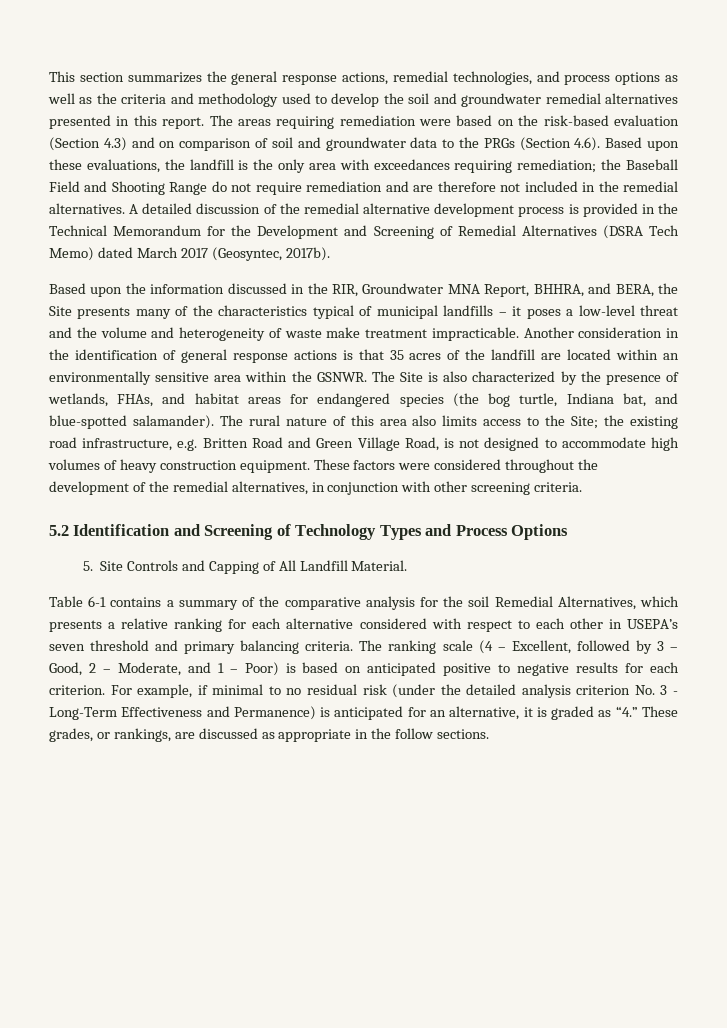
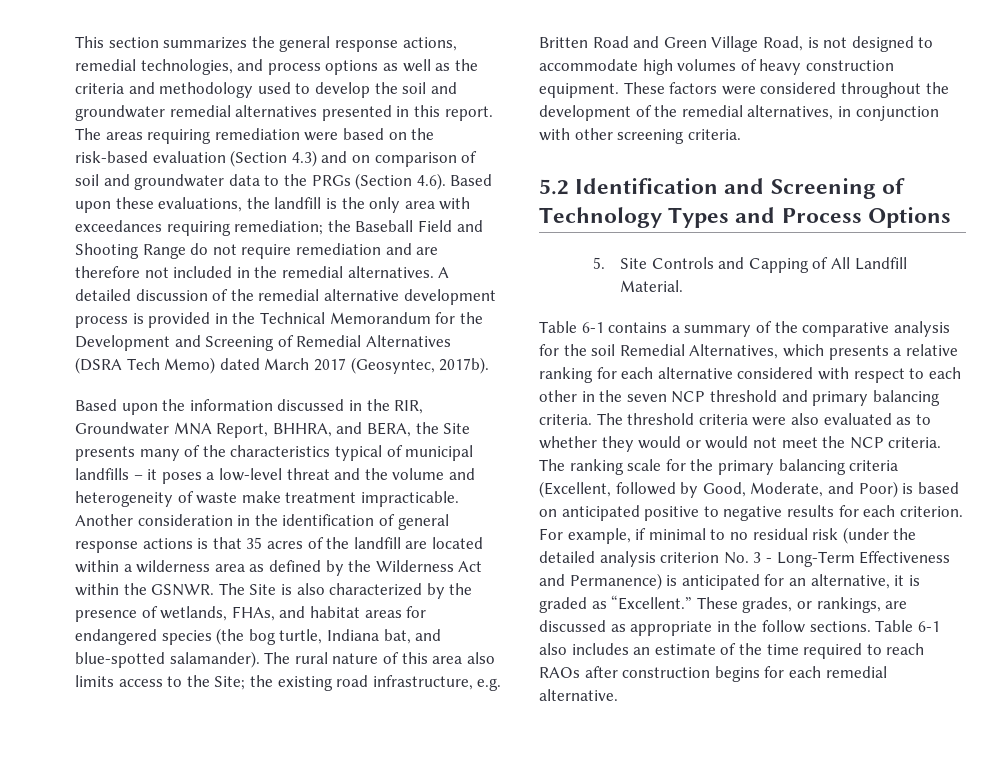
- Another consideration in the identification of general response actions is that 35 acres of the landfill are located within an environmentally sensitive area within the GSNWR.
+ Another consideration in the identification of general response actions is that 35 acres of the landfill are located within a wilderness area as defined by the Wilderness Act within the GSNWR.
- Table 6-1 contains a summary of the comparative analysis for the soil Remedial Alternatives, which presents a relative ranking for each alternative considered with respect to each other in USEPA’s seven threshold and primary balancing criteria.
+ Table 6-1 contains a summary of the comparative analysis for the soil Remedial Alternatives, which presents a relative ranking for each alternative considered with respect to each other in the seven NCP threshold and primary balancing criteria.
- The ranking scale (4 – Excellent, followed by 3 – Good, 2 – Moderate, and 1 – Poor) is based on anticipated positive to negative results for each criterion.
+ The threshold criteria were also evaluated as to whether they would or would not meet the NCP criteria. The ranking scale for the primary balancing criteria (Excellent, followed by Good, Moderate, and Poor) is based on anticipated positive to negative results for each criterion.
- For example, if minimal to no residual risk (under the detailed analysis criterion No. 3 - Long-Term Effectiveness and Permanence) is anticipated for an alternative, it is graded as “4.” These grades, or rankings, are discussed as appropriate in the follow sections.
+ For example, if minimal to no residual risk (under the detailed analysis criterion No. 3 - Long-Term Effectiveness and Permanence) is anticipated for an alternative, it is graded as “Excellent.” These grades, or rankings, are discussed as appropriate in the follow sections.
+ Table 6-1 also includes an estimate of the time required to reach RAOs after construction begins for each remedial alternative.

